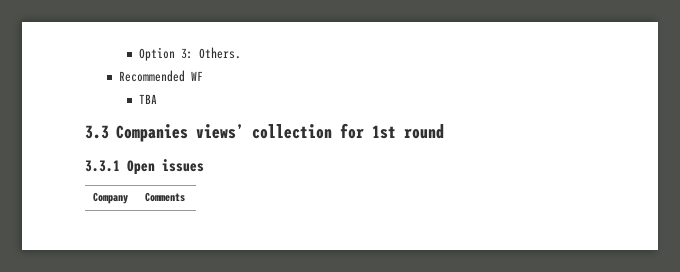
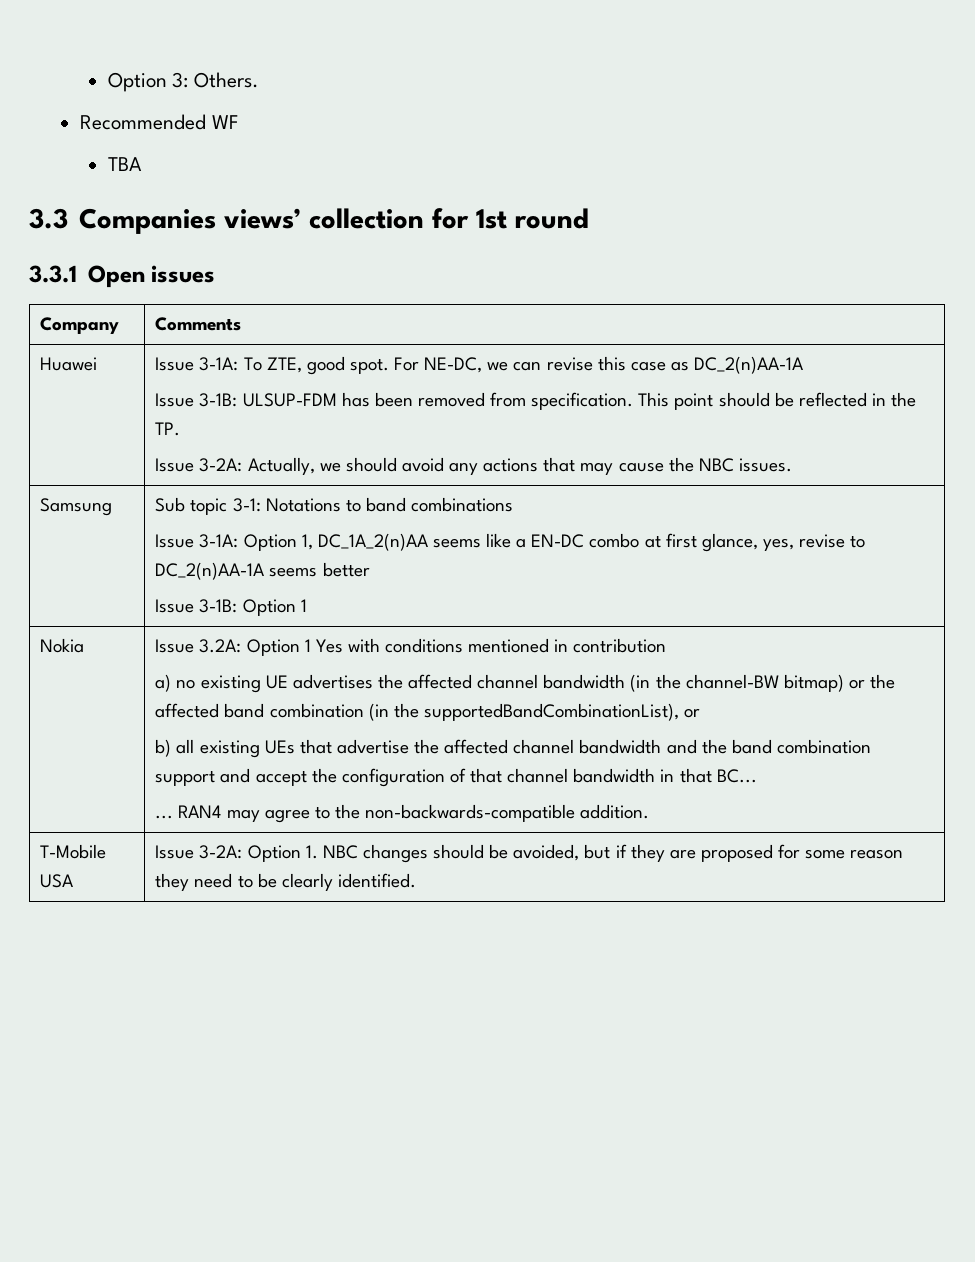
+ Huawei | Issue 3-1A: To ZTE, good spot. For NE-DC, we can revise this case as DC_2(n)AA-1A
+ Issue 3-1B: ULSUP-FDM has been removed from specification. This point should be reflected in the TP.
+ Issue 3-2A: Actually, we should avoid any actions that may cause the NBC issues.
+ Samsung | Sub topic 3-1: Notations to band combinations
+ Issue 3-1A: Option 1, DC_1A_2(n)AA seems like a EN-DC combo at first glance, yes, revise to DC_2(n)AA-1A seems better
+ Issue 3-1B: Option 1
+ Nokia | Issue 3.2A: Option 1 Yes with conditions mentioned in contribution
+ a) no existing UE advertises the affected channel bandwidth (in the channel-BW bitmap) or the affected band combination (in the supportedBandCombinationList), or
+ b) all existing UEs that advertise the affected channel bandwidth and the band combination support and accept the configuration of that channel bandwidth in that BC...
+ ... RAN4 may agree to the non-backwards-compatible addition.
+ T-Mobile USA | Issue 3-2A: Option 1. NBC changes should be avoided, but if they are proposed for some reason they need to be clearly identified.

